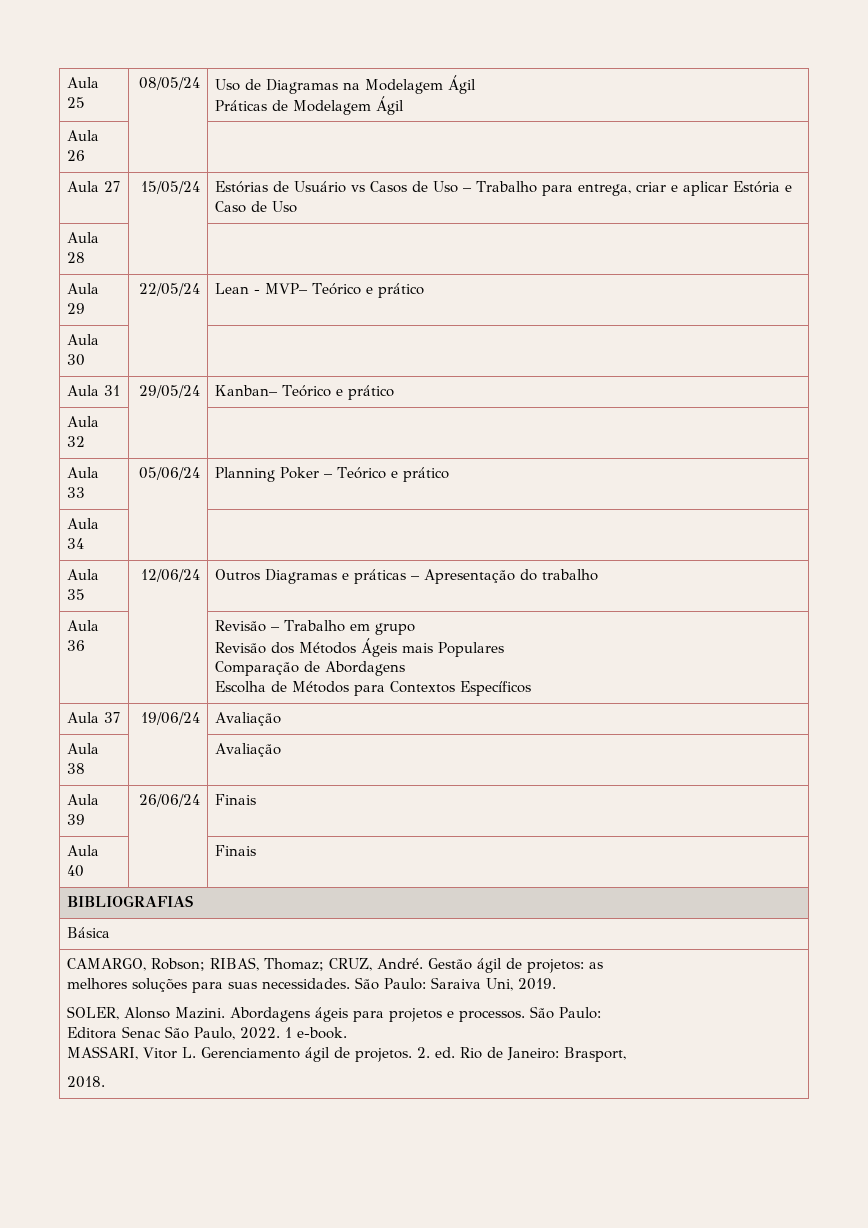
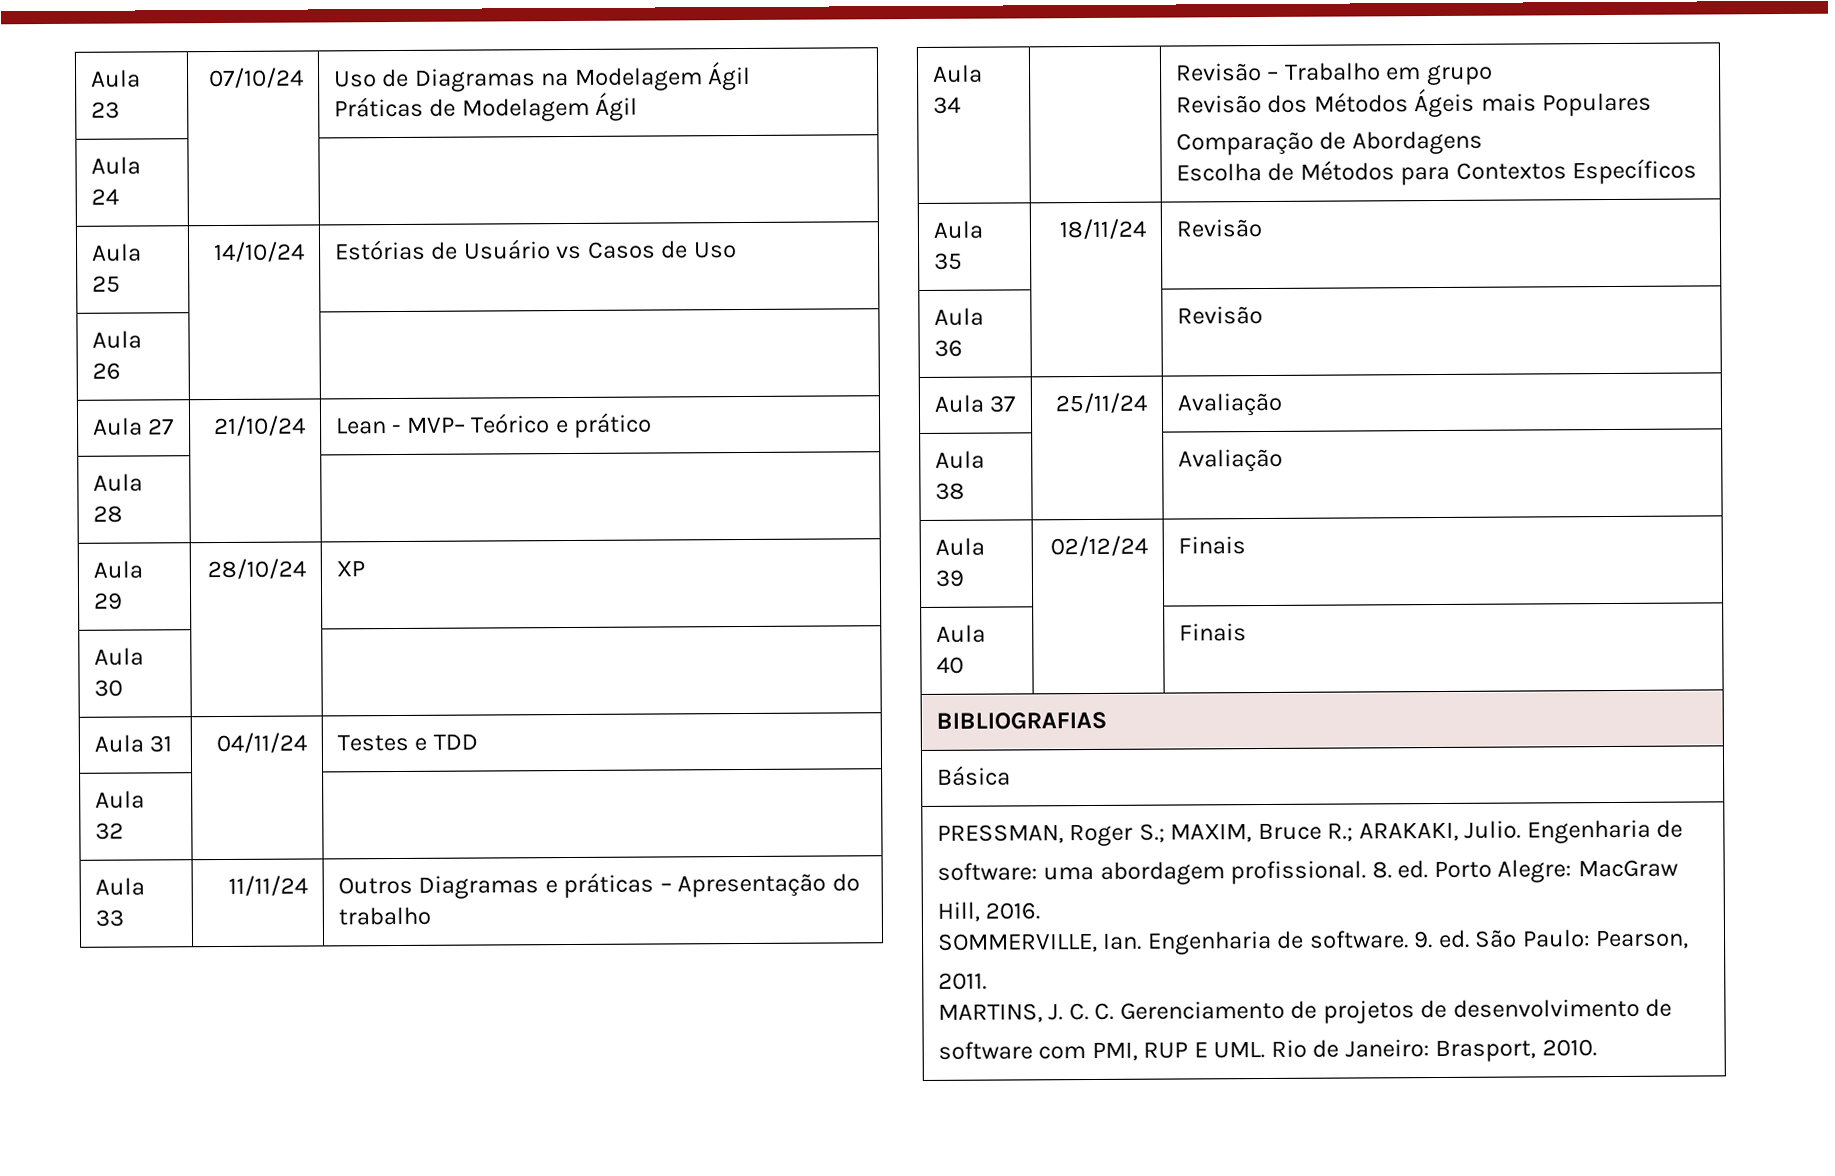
- Aula 25 | 08/05/24 | Uso de Diagramas na Modelagem Ágil
+ Aula 23 | 07/10/24 | Uso de Diagramas na Modelagem Ágil
+ Aula 24 | |
+ Aula 25 | 14/10/24 | Estórias de Usuário vs Casos de Uso
  Aula 26 | |
- Aula 27 | 15/05/24 | Estórias de Usuário vs Casos de Uso – Trabalho para entrega, criar e aplicar Estória e Caso de Uso
+ Aula 27 | 21/10/24 | Lean - MVP– Teórico e prático
  Aula 28 | |
- Aula 29 | 22/05/24 | Lean - MVP– Teórico e prático
+ Aula 29 | 28/10/24 | XP
- Aula 31 | 29/05/24 | Kanban– Teórico e prático
+ Aula 31 | 04/11/24 | Testes e TDD
- Aula 33 | 05/06/24 | Planning Poker – Teórico e prático
- Aula 34 | |
- Aula 35 | 12/06/24 | Outros Diagramas e práticas – Apresentação do trabalho
+ Aula 33 | 11/11/24 | Outros Diagramas e práticas – Apresentação do trabalho
- Aula 36 | | Revisão – Trabalho em grupo
+ Aula 34 | | Revisão – Trabalho em grupo
+ Aula 35 | 18/11/24 | Revisão
+ Aula 36 | | Revisão
- Aula 37 | 19/06/24 | Avaliação
+ Aula 37 | 25/11/24 | Avaliação
- Aula 39 | 26/06/24 | Finais
+ Aula 39 | 02/12/24 | Finais
- CAMARGO, Robson; RIBAS, Thomaz; CRUZ, André. Gestão ágil de projetos: as
- melhores soluções para suas necessidades. São Paulo: Saraiva Uni, 2019.
- SOLER, Alonso Mazini. Abordagens ágeis para projetos e processos. São Paulo:
- Editora Senac São Paulo, 2022. 1 e-book.
- MASSARI, Vitor L. Gerenciamento ágil de projetos. 2. ed. Rio de Janeiro: Brasport,
- 2018.
+ PRESSMAN, Roger S.; MAXIM, Bruce R.; ARAKAKI, Julio. Engenharia de
+ software: uma abordagem profissional. 8. ed. Porto Alegre: MacGraw
+ Hill, 2016.
+ SOMMERVILLE, Ian. Engenharia de software. 9. ed. São Paulo: Pearson,
+ 2011.
+ MARTINS, J. C. C. Gerenciamento de projetos de desenvolvimento de
+ software com PMI, RUP E UML. Rio de Janeiro: Brasport, 2010.

